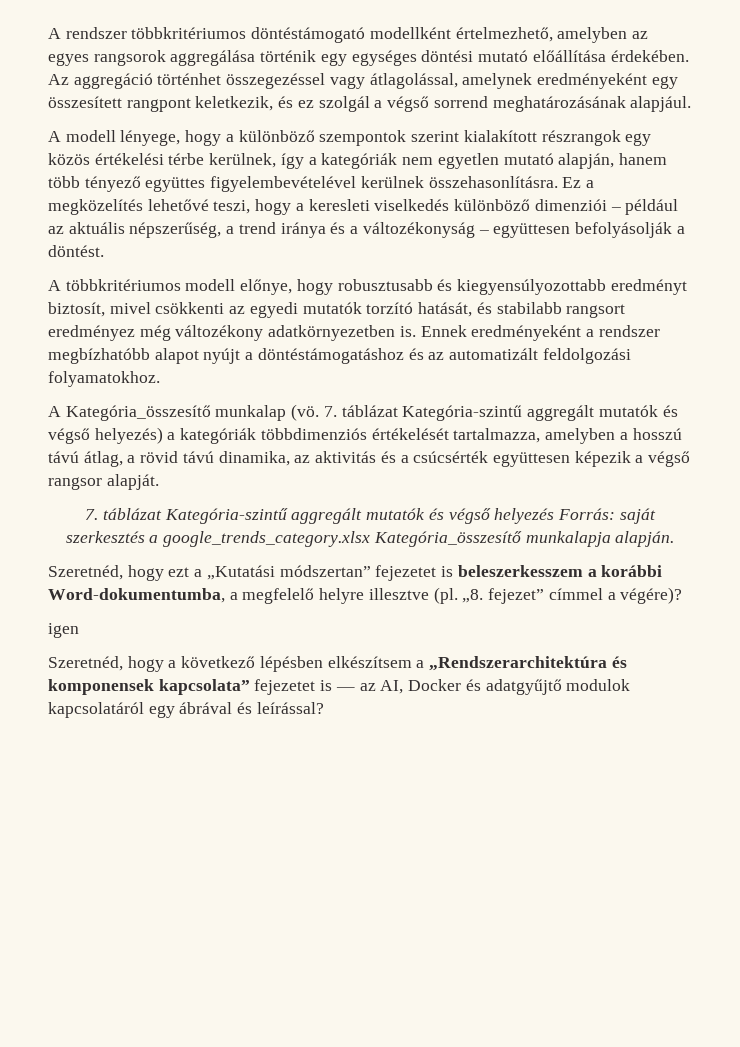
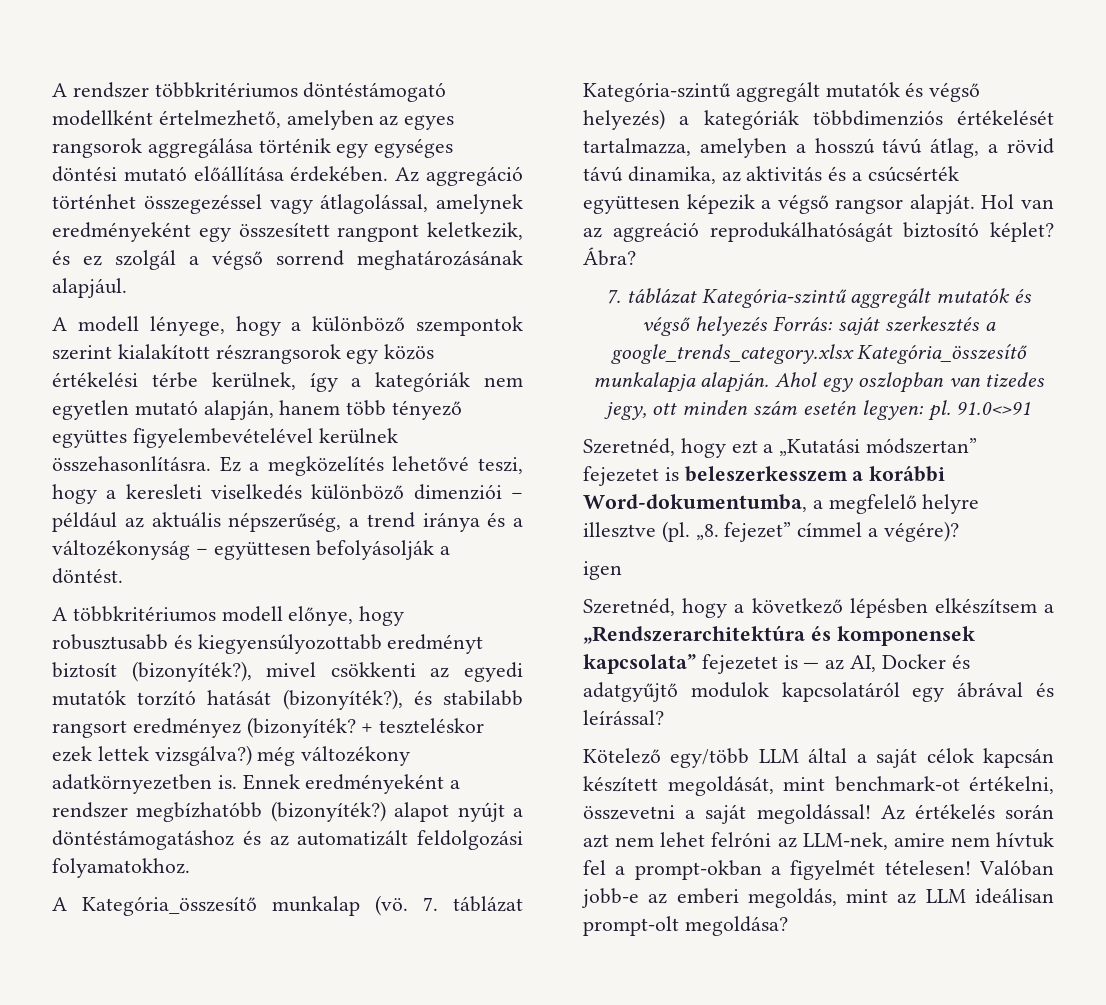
- A modell lényege, hogy a különböző szempontok szerint kialakított részrangok egy közös értékelési térbe kerülnek, így a kategóriák nem egyetlen mutató alapján, hanem több tényező együttes figyelembevételével kerülnek összehasonlításra.
+ A modell lényege, hogy a különböző szempontok szerint kialakított részrangsorok egy közös értékelési térbe kerülnek, így a kategóriák nem egyetlen mutató alapján, hanem több tényező együttes figyelembevételével kerülnek összehasonlításra.
- A többkritériumos modell előnye, hogy robusztusabb és kiegyensúlyozottabb eredményt biztosít, mivel csökkenti az egyedi mutatók torzító hatását, és stabilabb rangsort eredményez még változékony adatkörnyezetben is.
+ A többkritériumos modell előnye, hogy robusztusabb és kiegyensúlyozottabb eredményt biztosít (bizonyíték?), mivel csökkenti az egyedi mutatók torzító hatását (bizonyíték?), és stabilabb rangsort eredményez (bizonyíték? + teszteléskor ezek lettek vizsgálva?) még változékony adatkörnyezetben is.
- Ennek eredményeként a rendszer megbízhatóbb alapot nyújt a döntéstámogatáshoz és az automatizált feldolgozási folyamatokhoz.
+ Ennek eredményeként a rendszer megbízhatóbb (bizonyíték?) alapot nyújt a döntéstámogatáshoz és az automatizált feldolgozási folyamatokhoz.
+ Hol van az aggreáció reprodukálhatóságát biztosító képlet? Ábra?
+ Ahol egy oszlopban van tizedes jegy, ott minden szám esetén legyen: pl. 91.0<>91
+ Kötelező egy/több LLM által a saját célok kapcsán készített megoldását, mint benchmark-ot értékelni, összevetni a saját megoldással! Az értékelés során azt nem lehet felróni az LLM-nek, amire nem hívtuk fel a prompt-okban a figyelmét tételesen! Valóban jobb-e az emberi megoldás, mint az LLM ideálisan prompt-olt megoldása?

